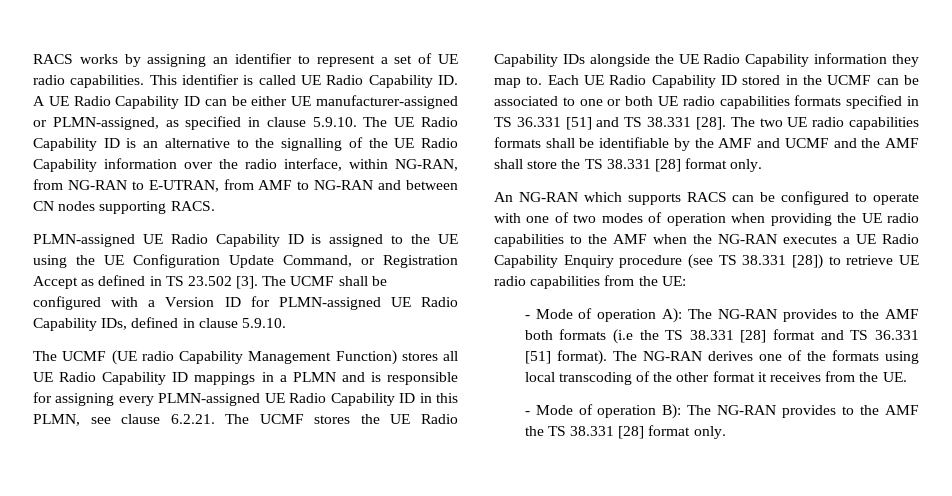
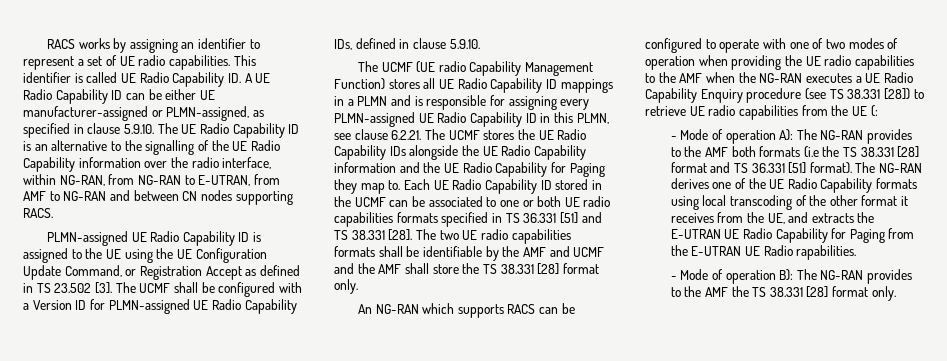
- The UCMF (UE radio Capability Management Function) stores all UE Radio Capability ID mappings in a PLMN and is responsible for assigning every PLMN-assigned UE Radio Capability ID in this PLMN, see clause 6.2.21. The UCMF stores the UE Radio Capability IDs alongside the UE Radio Capability information they map to.
+ The UCMF (UE radio Capability Management Function) stores all UE Radio Capability ID mappings in a PLMN and is responsible for assigning every PLMN-assigned UE Radio Capability ID in this PLMN, see clause 6.2.21. The UCMF stores the UE Radio Capability IDs alongside the UE Radio Capability information and the UE Radio Capability for Paging they map to.
- An NG-RAN which supports RACS can be configured to operate with one of two modes of operation when providing the UE radio capabilities to the AMF when the NG-RAN executes a UE Radio Capability Enquiry procedure (see TS 38.331 [28]) to retrieve UE radio capabilities from the UE:
+ An NG-RAN which supports RACS can be configured to operate with one of two modes of operation when providing the UE radio capabilities to the AMF when the NG-RAN executes a UE Radio Capability Enquiry procedure (see TS 38.331 [28]) to retrieve UE radio capabilities from the UE (:
- The NG-RAN derives one of the formats using local transcoding of the other format it receives from the UE.
+ The NG-RAN derives one of the UE Radio Capability formats using local transcoding of the other format it receives from the UE, and extracts the E-UTRAN UE Radio Capability for Paging from the E-UTRAN UE Radio rapabilities.

